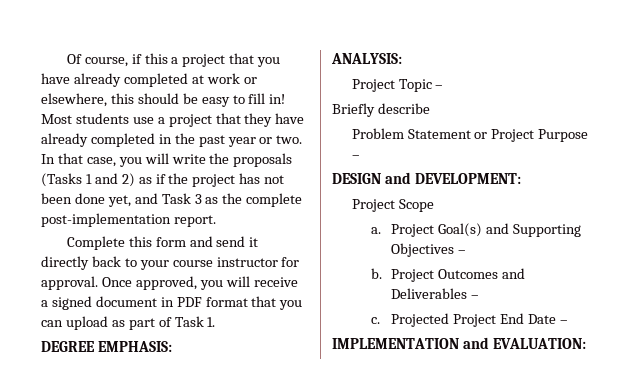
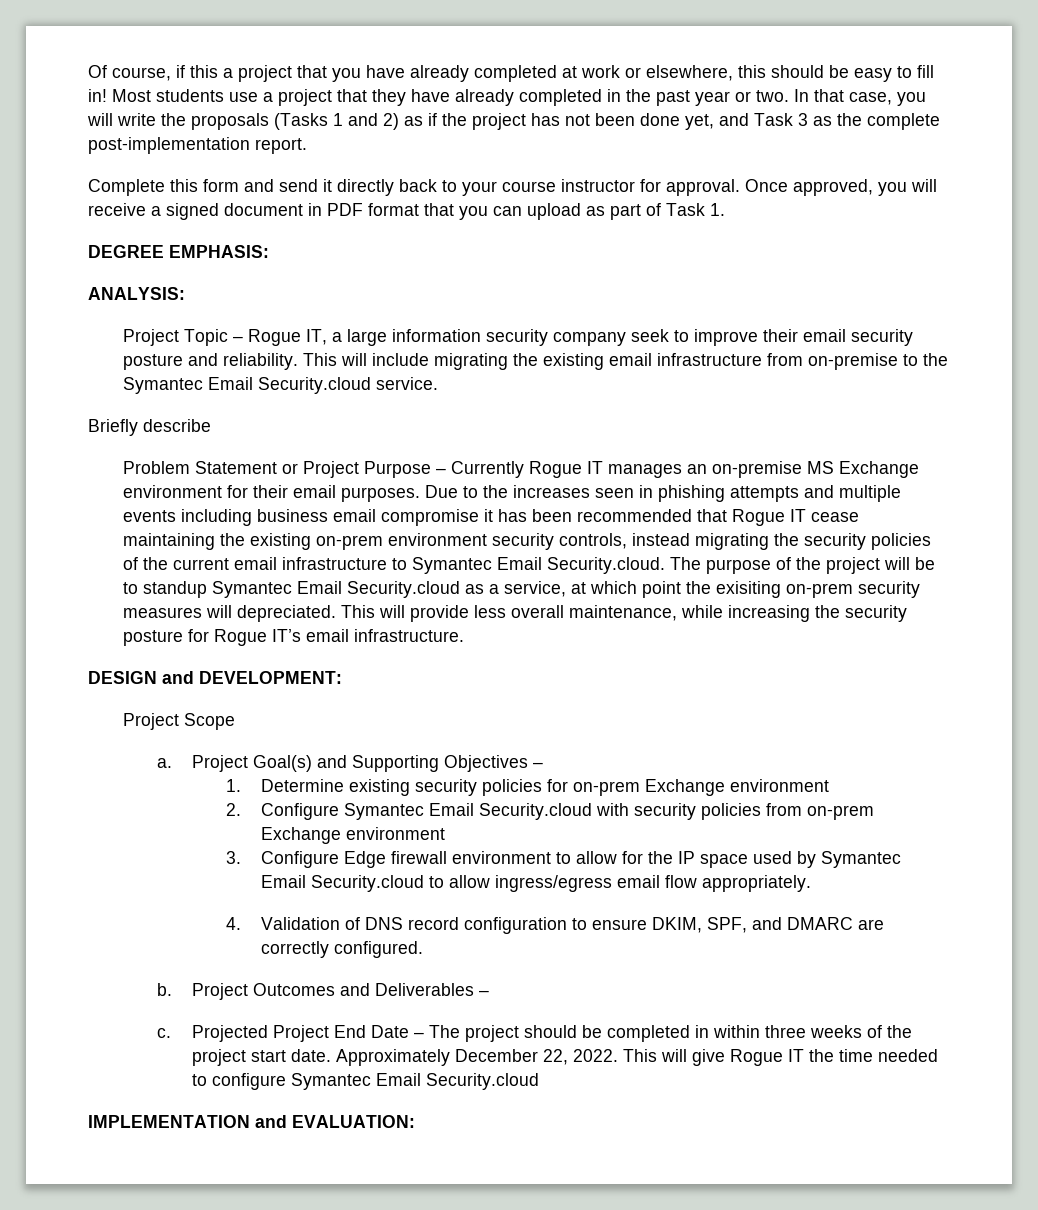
- Project Topic –
+ Project Topic – Rogue IT, a large information security company seek to improve their email security posture and reliability. This will include migrating the existing email infrastructure from on-premise to the Symantec Email Security.cloud service.
- Problem Statement or Project Purpose –
+ Problem Statement or Project Purpose – Currently Rogue IT manages an on-premise MS Exchange environment for their email purposes. Due to the increases seen in phishing attempts and multiple events including business email compromise it has been recommended that Rogue IT cease maintaining the existing on-prem environment security controls, instead migrating the security policies of the current email infrastructure to Symantec Email Security.cloud. The purpose of the project will be to standup Symantec Email Security.cloud as a service, at which point the exisiting on-prem security measures will depreciated. This will provide less overall maintenance, while increasing the security posture for Rogue IT’s email infrastructure.
+ 1. Determine existing security policies for on-prem Exchange environment
+ 2. Configure Symantec Email Security.cloud with security policies from on-prem Exchange environment
+ 3. Configure Edge firewall environment to allow for the IP space used by Symantec Email Security.cloud to allow ingress/egress email flow appropriately.
+ 4. Validation of DNS record configuration to ensure DKIM, SPF, and DMARC are correctly configured.
- Projected Project End Date –
+ Projected Project End Date – The project should be completed in within three weeks of the project start date. Approximately December 22, 2022. This will give Rogue IT the time needed to configure Symantec Email Security.cloud

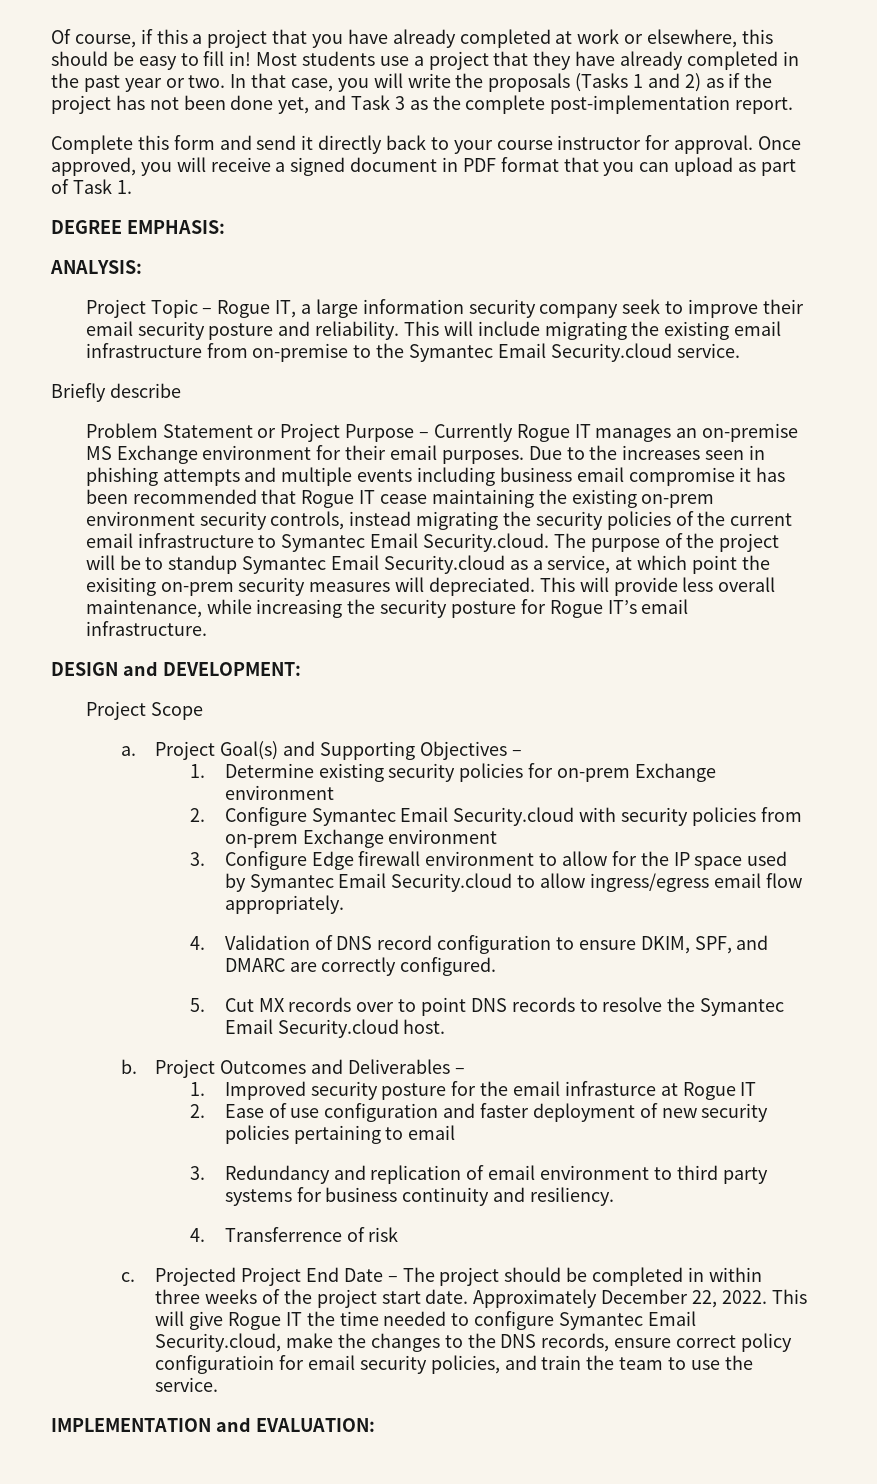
+ 5. Cut MX records over to point DNS records to resolve the Symantec Email Security.cloud host.
+ 1. Improved security posture for the email infrasturce at Rogue IT
+ 2. Ease of use configuration and faster deployment of new security policies pertaining to email
+ 3. Redundancy and replication of email environment to third party systems for business continuity and resiliency.
+ 4. Transferrence of risk
- This will give Rogue IT the time needed to configure Symantec Email Security.cloud
+ This will give Rogue IT the time needed to configure Symantec Email Security.cloud, make the changes to the DNS records, ensure correct policy configuratioin for email security policies, and train the team to use the service.

